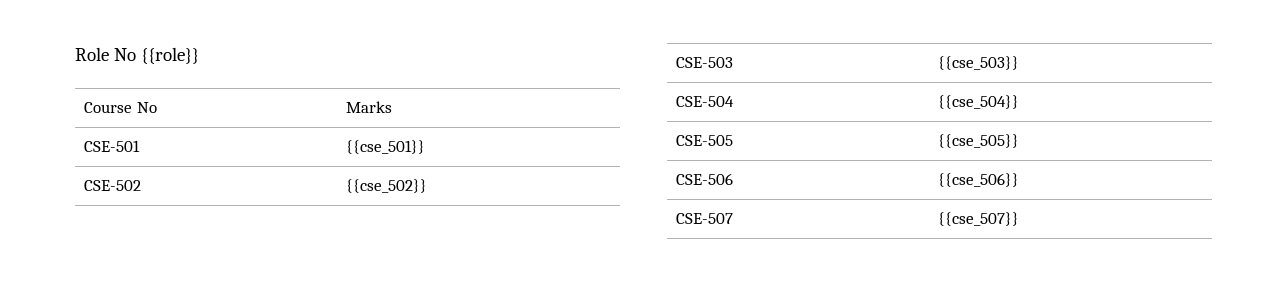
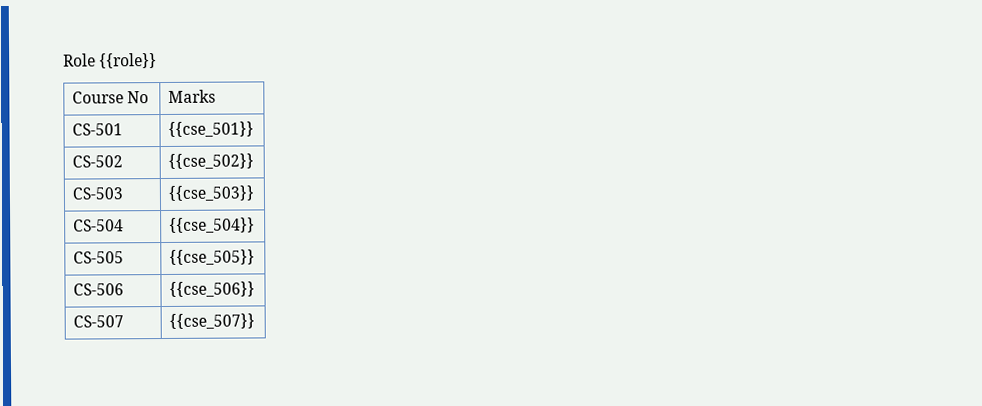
- Role No {{role}}
+ Role {{role}}
- CSE-501 | {{cse_501}}
+ CS-501 | {{cse_501}}
- CSE-502 | {{cse_502}}
+ CS-502 | {{cse_502}}
- CSE-503 | {{cse_503}}
+ CS-503 | {{cse_503}}
- CSE-504 | {{cse_504}}
+ CS-504 | {{cse_504}}
- CSE-505 | {{cse_505}}
+ CS-505 | {{cse_505}}
- CSE-506 | {{cse_506}}
+ CS-506 | {{cse_506}}
- CSE-507 | {{cse_507}}
+ CS-507 | {{cse_507}}

